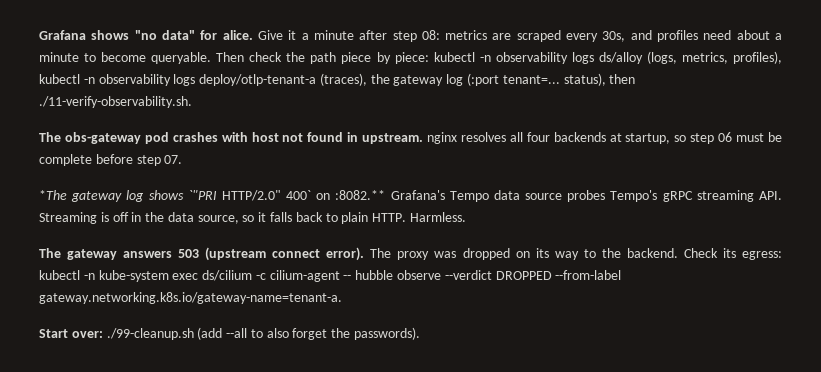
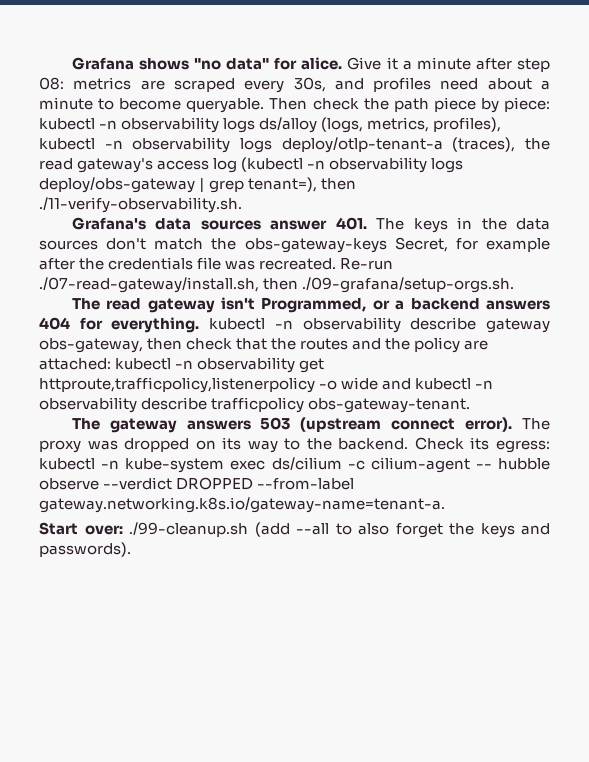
- Then check the path piece by piece: kubectl -n observability logs ds/alloy (logs, metrics, profiles), kubectl -n observability logs deploy/otlp-tenant-a (traces), the gateway log (:port tenant=... status), then ./11-verify-observability.sh.
- The obs-gateway pod crashes with host not found in upstream. nginx resolves all four backends at startup, so step 06 must be complete before step 07.
- *The gateway log shows `"PRI HTTP/2.0" 400` on :8082.** Grafana's Tempo data source probes Tempo's gRPC streaming API. Streaming is off in the data source, so it falls back to plain HTTP. Harmless.
+ Then check the path piece by piece: kubectl -n observability logs ds/alloy (logs, metrics, profiles), kubectl -n observability logs deploy/otlp-tenant-a (traces), the read gateway's access log (kubectl -n observability logs deploy/obs-gateway | grep tenant=), then ./11-verify-observability.sh.
+ Grafana's data sources answer 401. The keys in the data sources don't match the obs-gateway-keys Secret, for example after the credentials file was recreated. Re-run ./07-read-gateway/install.sh, then ./09-grafana/setup-orgs.sh.
+ The read gateway isn't Programmed, or a backend answers 404 for everything. kubectl -n observability describe gateway obs-gateway, then check that the routes and the policy are attached: kubectl -n observability get httproute,trafficpolicy,listenerpolicy -o wide and kubectl -n observability describe trafficpolicy obs-gateway-tenant.
- Start over: ./99-cleanup.sh (add --all to also forget the passwords).
+ Start over: ./99-cleanup.sh (add --all to also forget the keys and passwords).

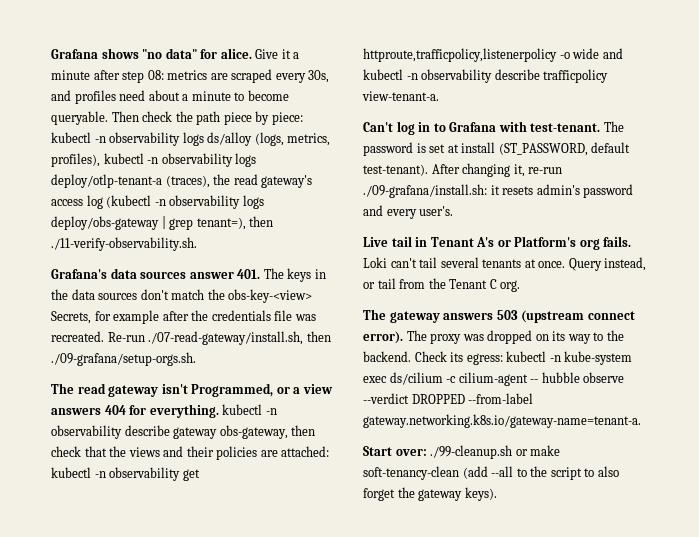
- Grafana's data sources answer 401. The keys in the data sources don't match the obs-gateway-keys Secret, for example after the credentials file was recreated.
+ Grafana's data sources answer 401. The keys in the data sources don't match the obs-key-<view> Secrets, for example after the credentials file was recreated.
- The read gateway isn't Programmed, or a backend answers 404 for everything. kubectl -n observability describe gateway obs-gateway, then check that the routes and the policy are attached: kubectl -n observability get httproute,trafficpolicy,listenerpolicy -o wide and kubectl -n observability describe trafficpolicy obs-gateway-tenant.
+ The read gateway isn't Programmed, or a view answers 404 for everything. kubectl -n observability describe gateway obs-gateway, then check that the views and their policies are attached: kubectl -n observability get httproute,trafficpolicy,listenerpolicy -o wide and kubectl -n observability describe trafficpolicy view-tenant-a.
+ Can't log in to Grafana with test-tenant. The password is set at install (ST_PASSWORD, default test-tenant). After changing it, re-run ./09-grafana/install.sh: it resets admin's password and every user's.
+ Live tail in Tenant A's or Platform's org fails. Loki can't tail several tenants at once. Query instead, or tail from the Tenant C org.
- Start over: ./99-cleanup.sh (add --all to also forget the keys and passwords).
+ Start over: ./99-cleanup.sh or make soft-tenancy-clean (add --all to the script to also forget the gateway keys).

